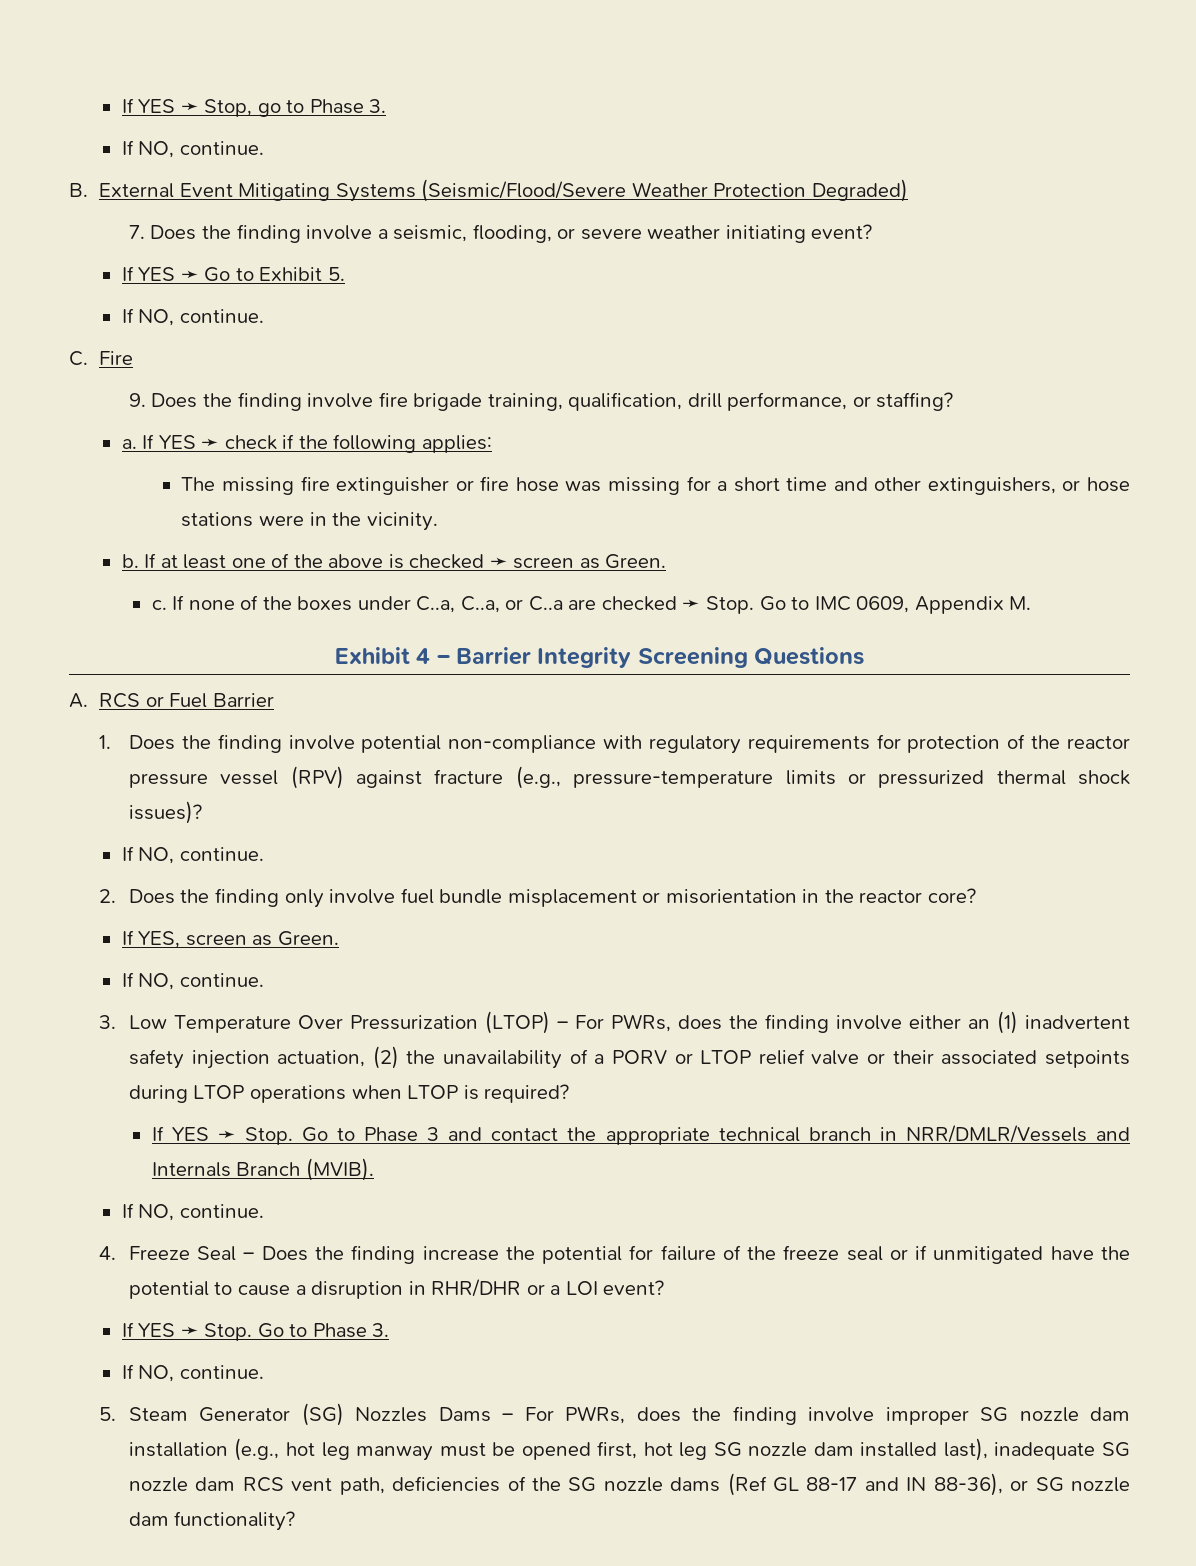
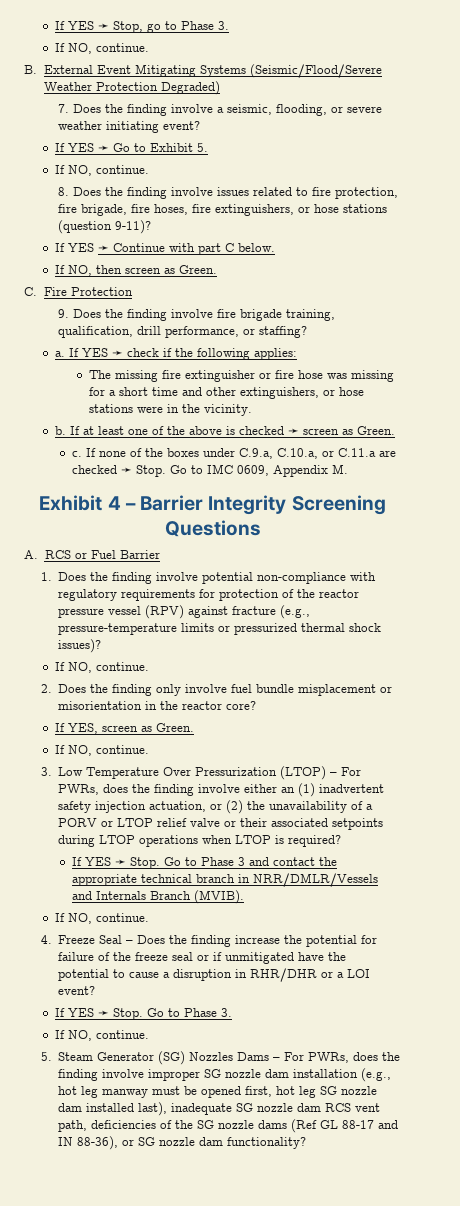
+ 8. Does the finding involve issues related to fire protection, fire brigade, fire hoses, fire extinguishers, or hose stations (question 9-11)?
+ If YES ➛ Continue with part C below.
+ If NO, then screen as Green.
- C. Fire
+ C. Fire Protection
- If none of the boxes under C..a, C..a, or C..a are checked ➛ Stop.
+ If none of the boxes under C.9.a, C.10.a, or C.11.a are checked ➛ Stop.
- 3. Low Temperature Over Pressurization (LTOP) – For PWRs, does the finding involve either an (1) inadvertent safety injection actuation, (2) the unavailability of a PORV or LTOP relief valve or their associated setpoints during LTOP operations when LTOP is required?
+ 3. Low Temperature Over Pressurization (LTOP) – For PWRs, does the finding involve either an (1) inadvertent safety injection actuation, or (2) the unavailability of a PORV or LTOP relief valve or their associated setpoints during LTOP operations when LTOP is required?

